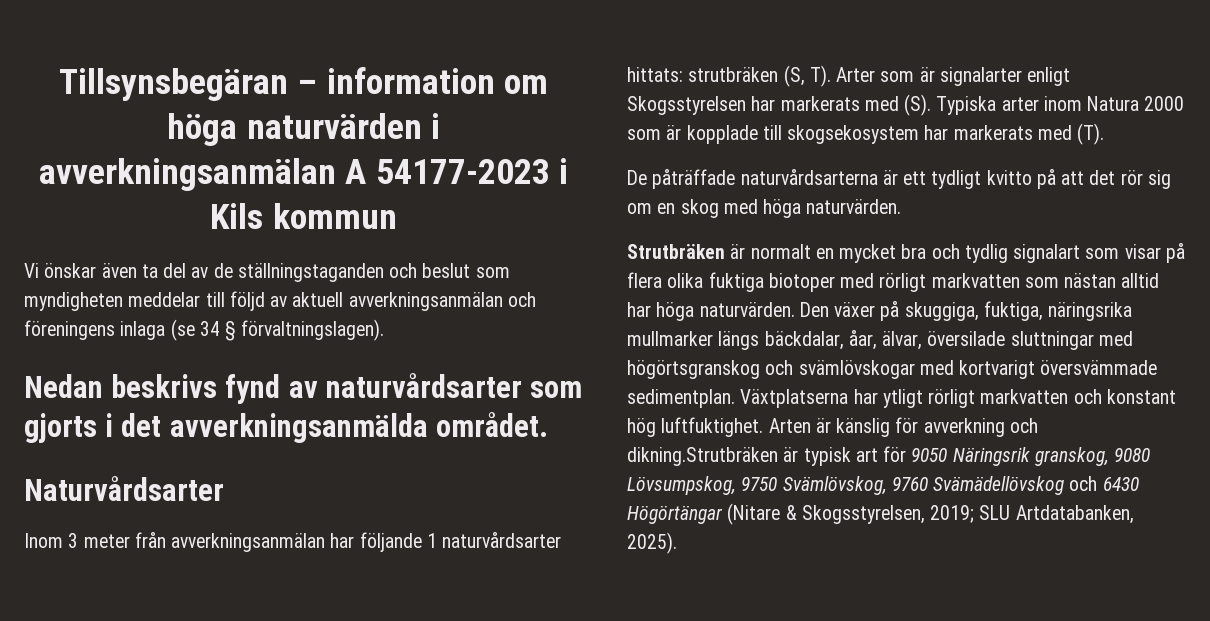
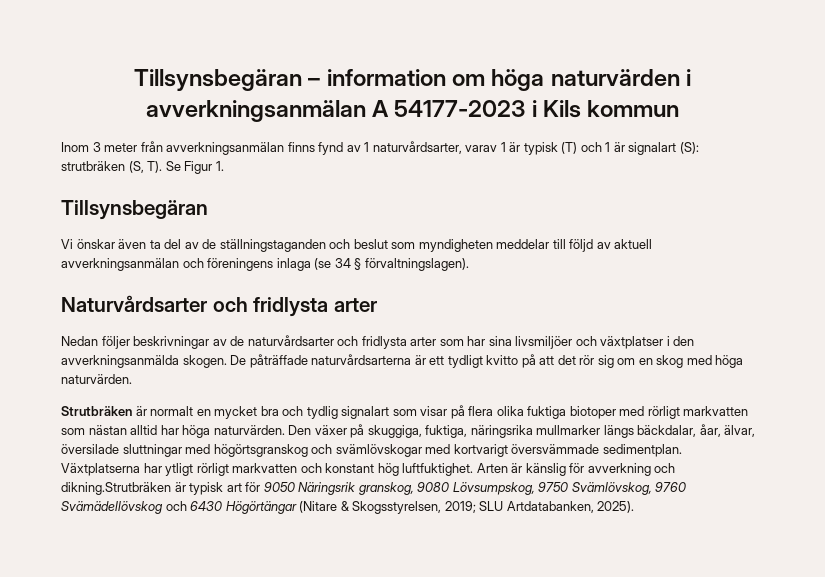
+ Inom 3 meter från avverkningsanmälan finns fynd av 1 naturvårdsarter, varav 1 är typisk (T) och 1 är signalart (S): strutbräken (S, T). Se Figur 1.
+ Tillsynsbegäran
- Nedan beskrivs fynd av naturvårdsarter som gjorts i det avverkningsanmälda området.
- Naturvårdsarter
- Inom 3 meter från avverkningsanmälan har följande 1 naturvårdsarter hittats: strutbräken (S, T). Arter som är signalarter enligt Skogsstyrelsen har markerats med (S). Typiska arter inom Natura 2000 som är kopplade till skogsekosystem har markerats med (T).
- De påträffade naturvårdsarterna är ett tydligt kvitto på att det rör sig om en skog med höga naturvärden.
+ Naturvårdsarter och fridlysta arter
+ Nedan följer beskrivningar av de naturvårdsarter och fridlysta arter som har sina livsmiljöer och växtplatser i den avverkningsanmälda skogen. De påträffade naturvårdsarterna är ett tydligt kvitto på att det rör sig om en skog med höga naturvärden.

